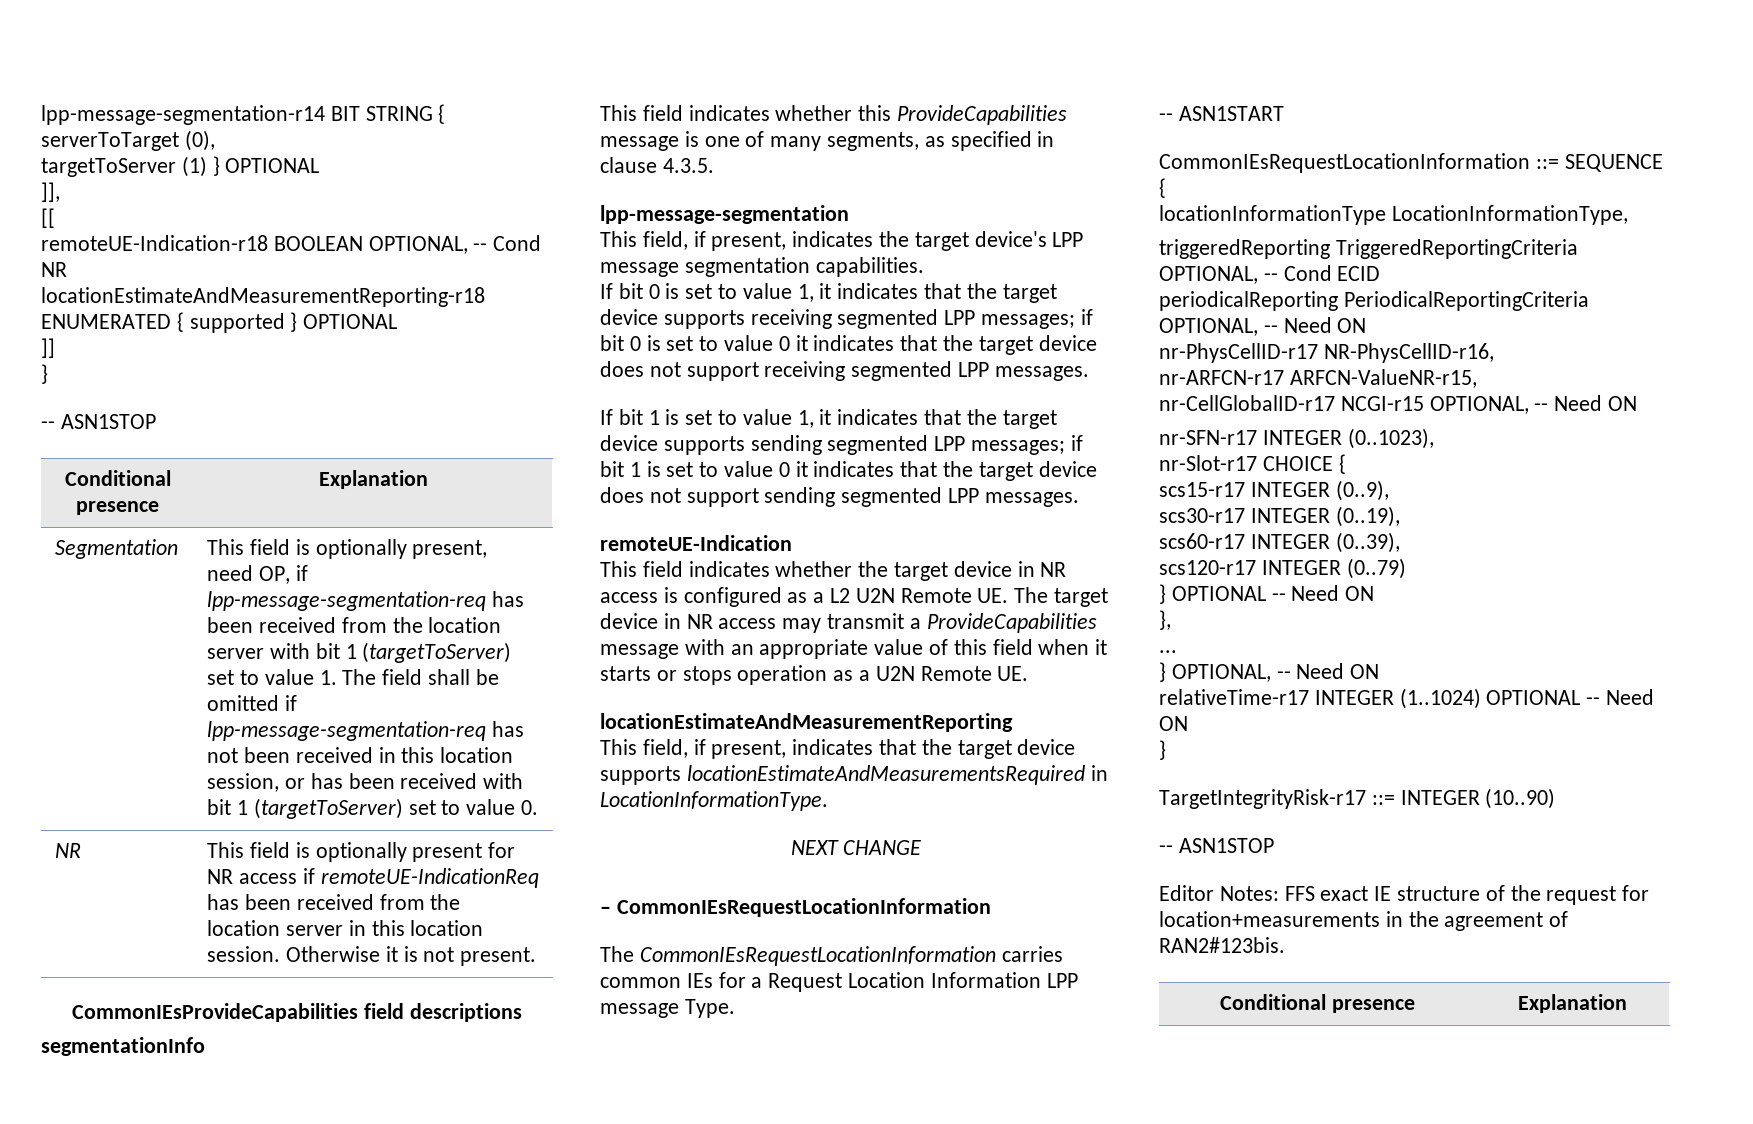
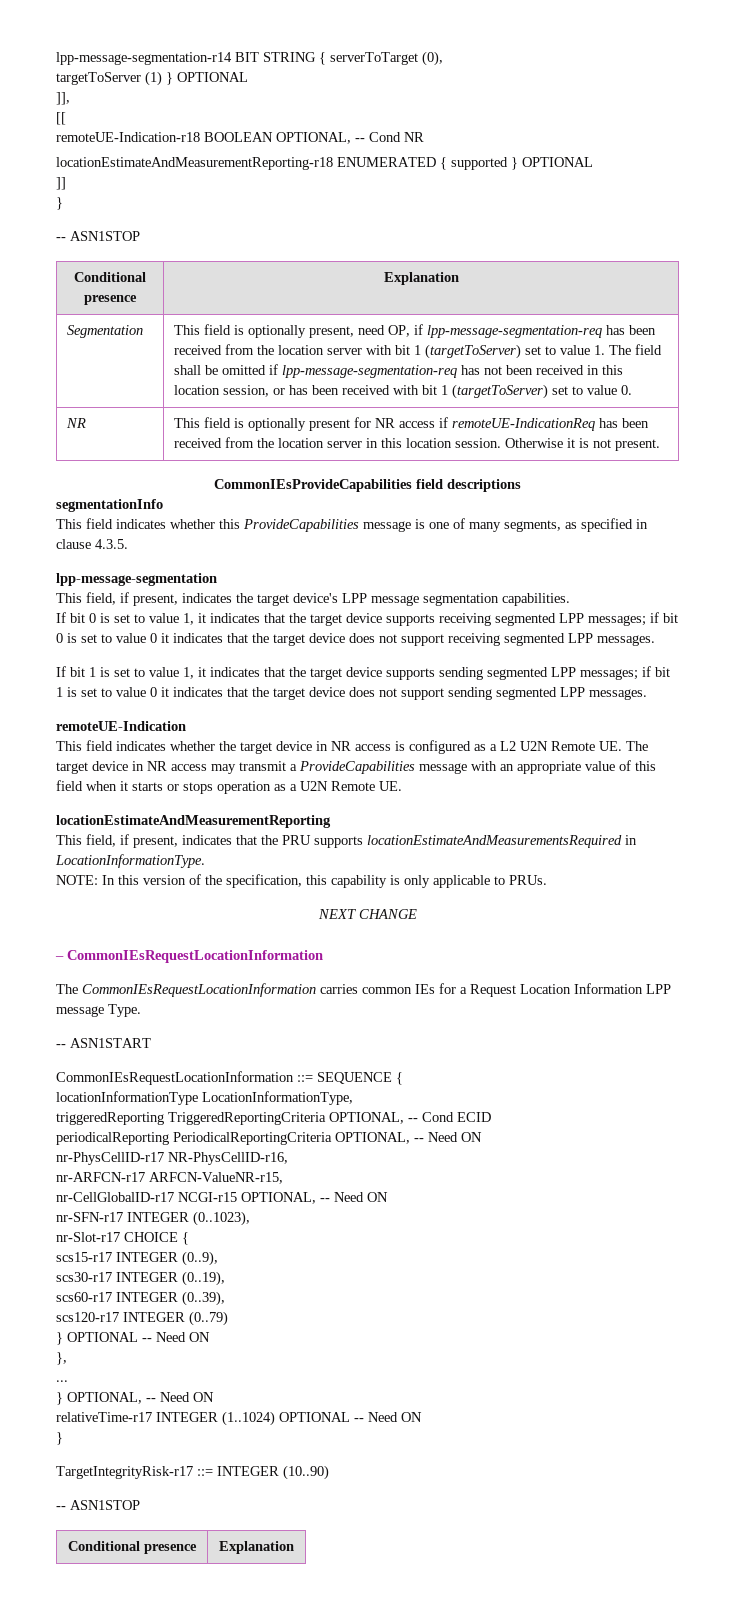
- This field, if present, indicates that the target device supports locationEstimateAndMeasurementsRequired in LocationInformationType.
+ This field, if present, indicates that the PRU supports locationEstimateAndMeasurementsRequired in LocationInformationType.
+ NOTE: In this version of the specification, this capability is only applicable to PRUs.
- Editor Notes: FFS exact IE structure of the request for location+measurements in the agreement of RAN2#123bis.

